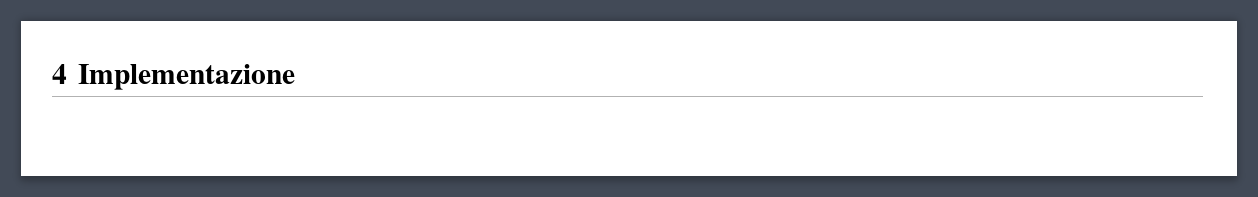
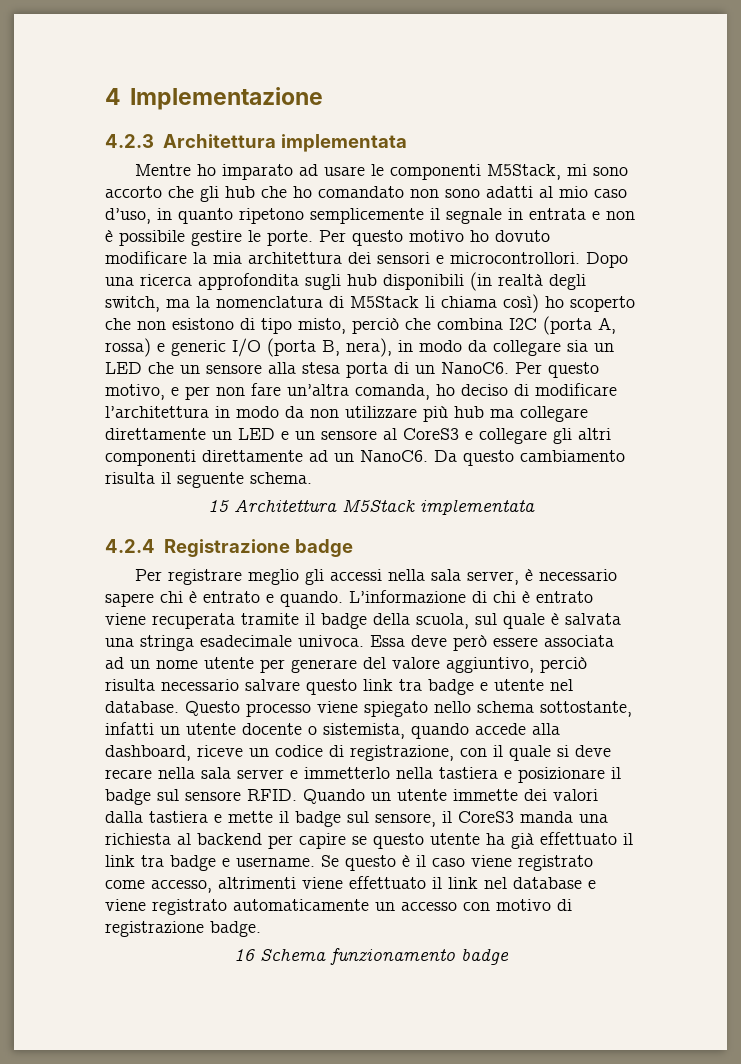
+ 4.2.3 Architettura implementata
+ Mentre ho imparato ad usare le componenti M5Stack, mi sono accorto che gli hub che ho comandato non sono adatti al mio caso d’uso, in quanto ripetono semplicemente il segnale in entrata e non è possibile gestire le porte. Per questo motivo ho dovuto modificare la mia architettura dei sensori e microcontrollori. Dopo una ricerca approfondita sugli hub disponibili (in realtà degli switch, ma la nomenclatura di M5Stack li chiama così) ho scoperto che non esistono di tipo misto, perciò che combina I2C (porta A, rossa) e generic I/O (porta B, nera), in modo da collegare sia un LED che un sensore alla stesa porta di un NanoC6. Per questo motivo, e per non fare un’altra comanda, ho deciso di modificare l’architettura in modo da non utilizzare più hub ma collegare direttamente un LED e un sensore al CoreS3 e collegare gli altri componenti direttamente ad un NanoC6. Da questo cambiamento risulta il seguente schema.
+ 15 Architettura M5Stack implementata
+ 4.2.4 Registrazione badge
+ Per registrare meglio gli accessi nella sala server, è necessario sapere chi è entrato e quando. L’informazione di chi è entrato viene recuperata tramite il badge della scuola, sul quale è salvata una stringa esadecimale univoca. Essa deve però essere associata ad un nome utente per generare del valore aggiuntivo, perciò risulta necessario salvare questo link tra badge e utente nel database. Questo processo viene spiegato nello schema sottostante, infatti un utente docente o sistemista, quando accede alla dashboard, riceve un codice di registrazione, con il quale si deve recare nella sala server e immetterlo nella tastiera e posizionare il badge sul sensore RFID. Quando un utente immette dei valori dalla tastiera e mette il badge sul sensore, il CoreS3 manda una richiesta al backend per capire se questo utente ha già effettuato il link tra badge e username. Se questo è il caso viene registrato come accesso, altrimenti viene effettuato il link nel database e viene registrato automaticamente un accesso con motivo di registrazione badge.
+ 16 Schema funzionamento badge

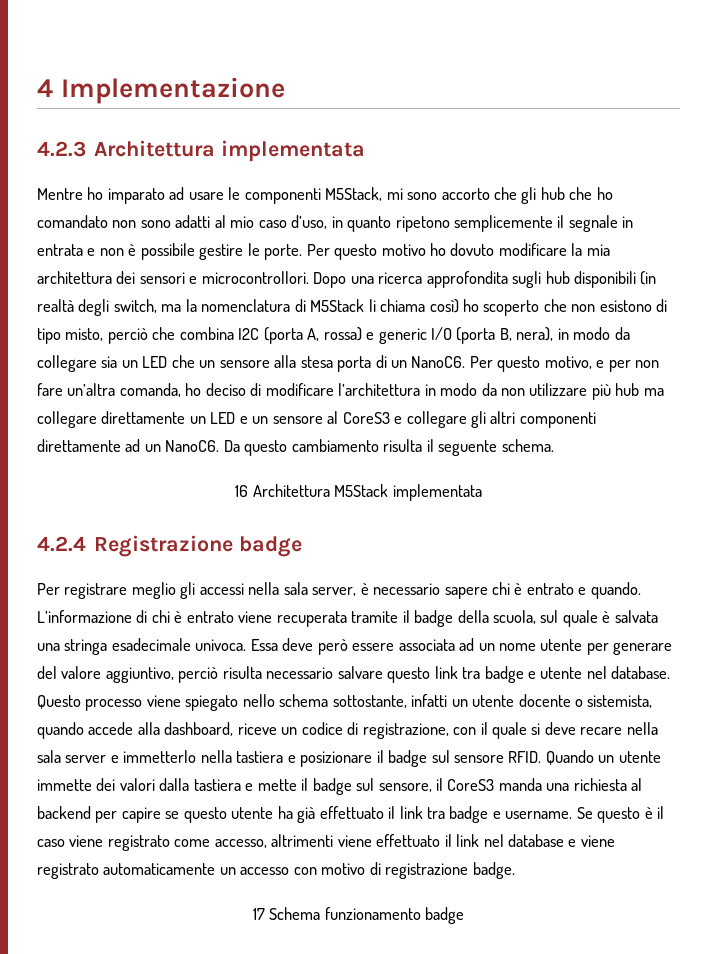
- 15 Architettura M5Stack implementata
+ 16 Architettura M5Stack implementata
- 16 Schema funzionamento badge
+ 17 Schema funzionamento badge

